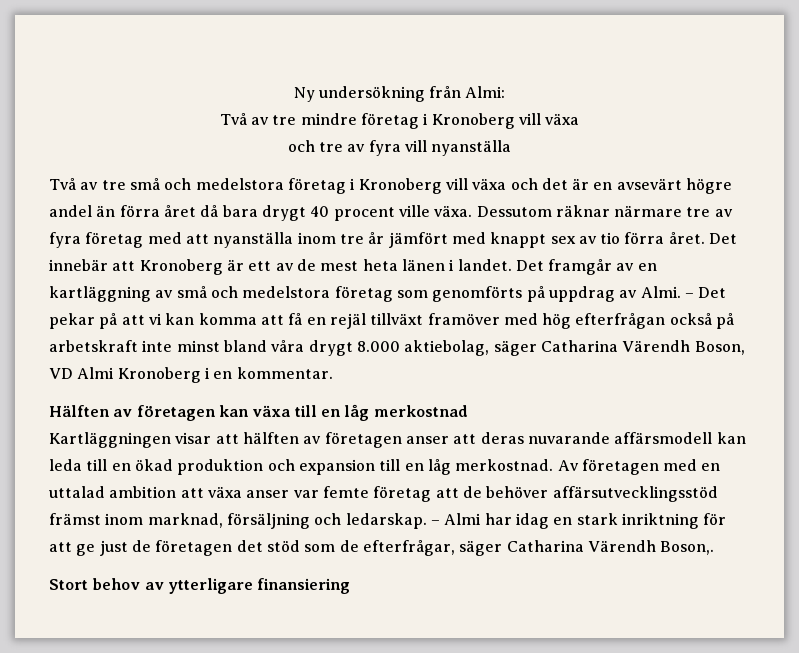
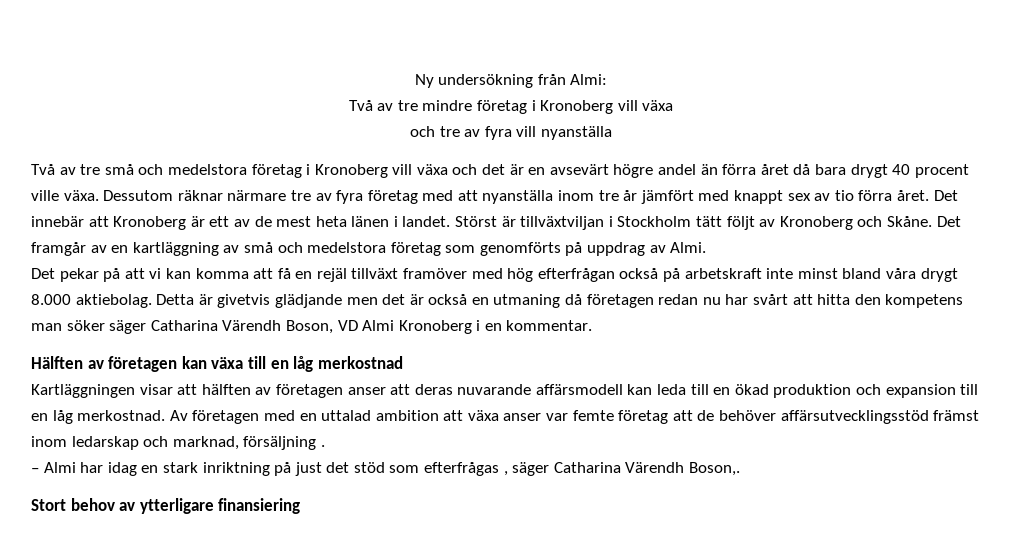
+ Störst är tillväxtviljan i Stockholm tätt följt av Kronoberg och Skåne.
- Det framgår av en kartläggning av små och medelstora företag som genomförts på uppdrag av Almi. – Det pekar på att vi kan komma att få en rejäl tillväxt framöver med hög efterfrågan också på arbetskraft inte minst bland våra drygt 8.000 aktiebolag, säger Catharina Värendh Boson, VD Almi Kronoberg i en kommentar.
+ Det framgår av en kartläggning av små och medelstora företag som genomförts på uppdrag av Almi.
+ Det pekar på att vi kan komma att få en rejäl tillväxt framöver med hög efterfrågan också på arbetskraft inte minst bland våra drygt 8.000 aktiebolag. Detta är givetvis glädjande men det är också en utmaning då företagen redan nu har svårt att hitta den kompetens man söker säger Catharina Värendh Boson, VD Almi Kronoberg i en kommentar.
- Av företagen med en uttalad ambition att växa anser var femte företag att de behöver affärsutvecklingsstöd främst inom marknad, försäljning och ledarskap. – Almi har idag en stark inriktning för att ge just de företagen det stöd som de efterfrågar, säger Catharina Värendh Boson,.
+ Av företagen med en uttalad ambition att växa anser var femte företag att de behöver affärsutvecklingsstöd främst inom ledarskap och marknad, försäljning .
+ – Almi har idag en stark inriktning på just det stöd som efterfrågas , säger Catharina Värendh Boson,.

